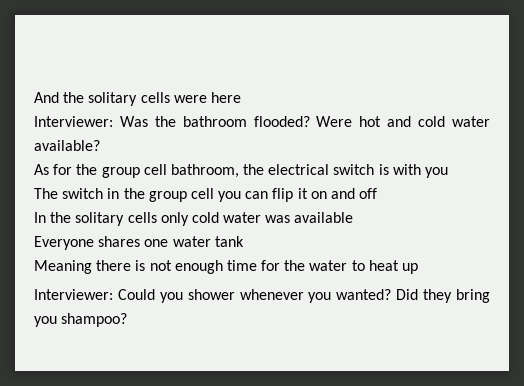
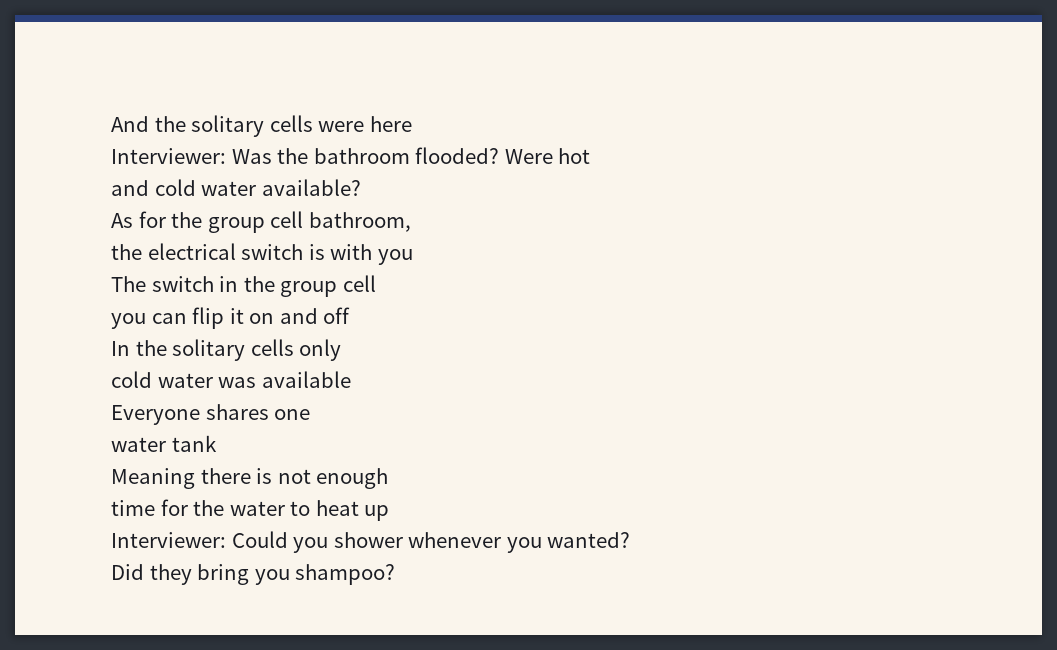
- Were hot and cold water available?
+ Were hot
+ and cold water available?
- As for the group cell bathroom, the electrical switch is with you
+ As for the group cell bathroom,
+ the electrical switch is with you
- The switch in the group cell you can flip it on and off
+ The switch in the group cell
+ you can flip it on and off
- In the solitary cells only cold water was available
+ In the solitary cells only
+ cold water was available
- Everyone shares one water tank
+ Everyone shares one
+ water tank
- Meaning there is not enough time for the water to heat up
+ Meaning there is not enough
+ time for the water to heat up
- Interviewer: Could you shower whenever you wanted? Did they bring you shampoo?
+ Interviewer: Could you shower whenever you wanted?
+ Did they bring you shampoo?

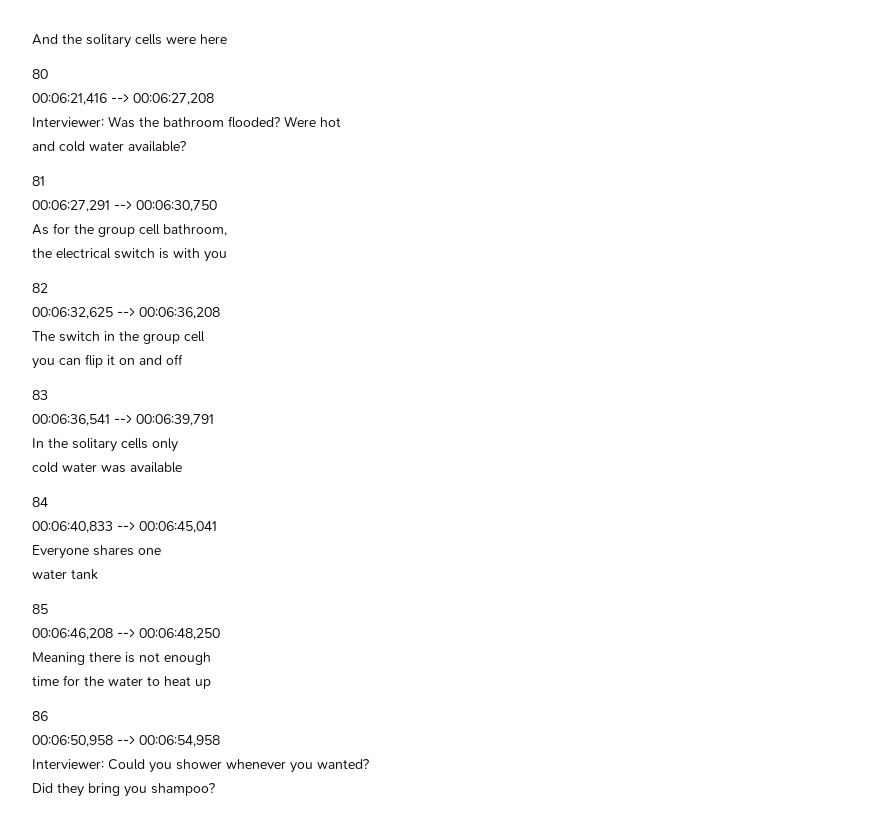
+ 80
+ 00:06:21,416 --> 00:06:27,208
+ 81
+ 00:06:27,291 --> 00:06:30,750
+ 82
+ 00:06:32,625 --> 00:06:36,208
+ 83
+ 00:06:36,541 --> 00:06:39,791
+ 84
+ 00:06:40,833 --> 00:06:45,041
+ 85
+ 00:06:46,208 --> 00:06:48,250
+ 86
+ 00:06:50,958 --> 00:06:54,958

